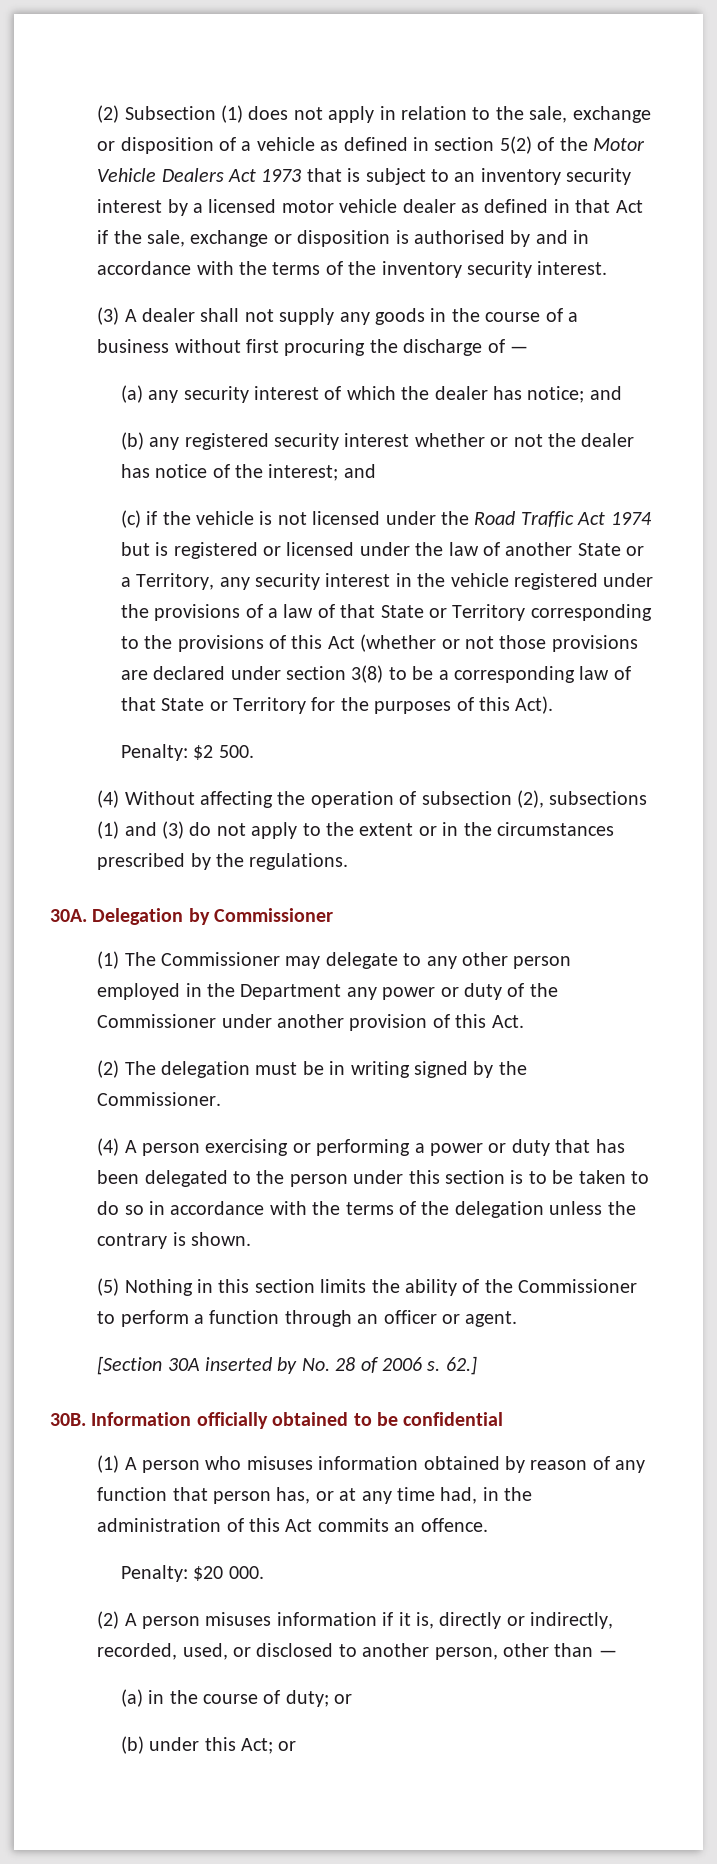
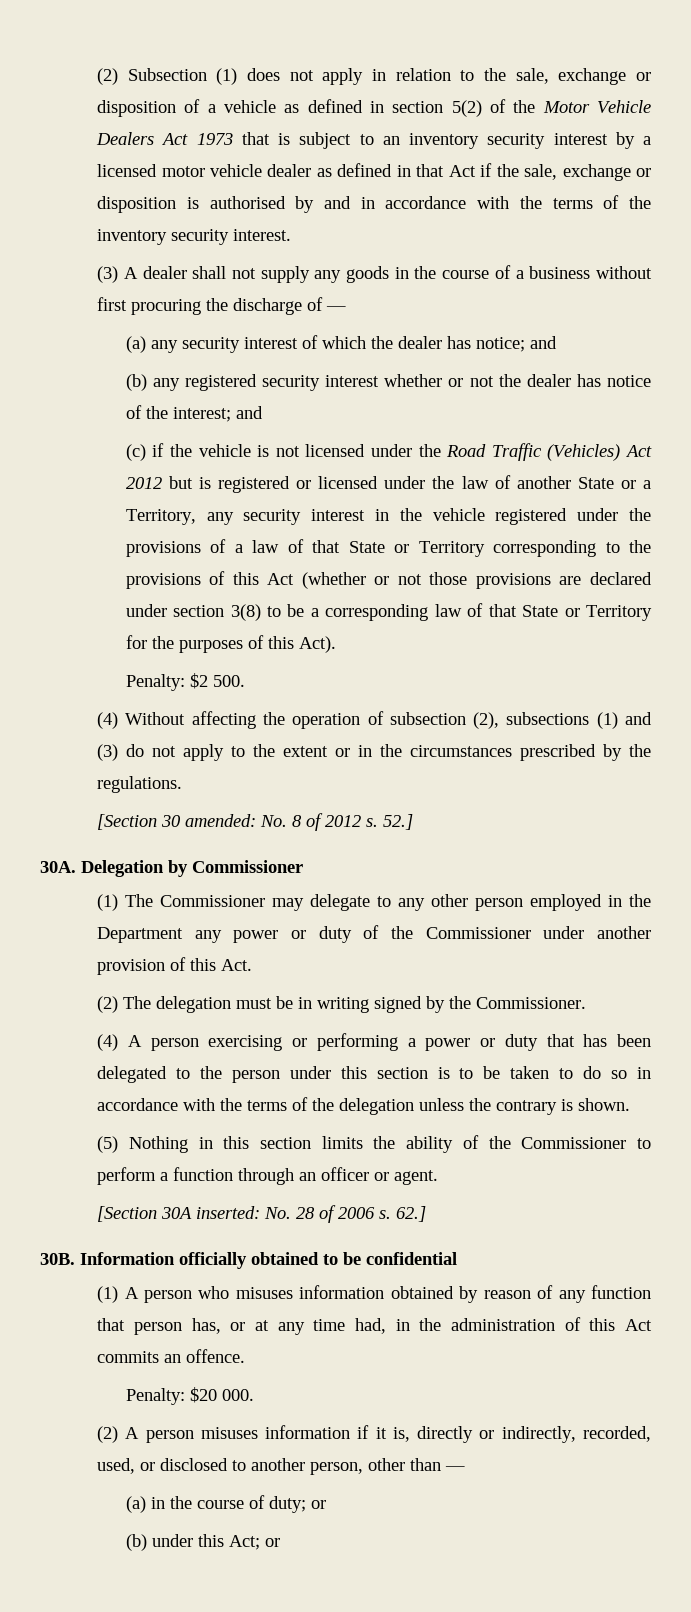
- (c) if the vehicle is not licensed under the Road Traffic Act 1974 but is registered or licensed under the law of another State or a Territory, any security interest in the vehicle registered under the provisions of a law of that State or Territory corresponding to the provisions of this Act (whether or not those provisions are declared under section 3(8) to be a corresponding law of that State or Territory for the purposes of this Act).
+ (c) if the vehicle is not licensed under the Road Traffic (Vehicles) Act 2012 but is registered or licensed under the law of another State or a Territory, any security interest in the vehicle registered under the provisions of a law of that State or Territory corresponding to the provisions of this Act (whether or not those provisions are declared under section 3(8) to be a corresponding law of that State or Territory for the purposes of this Act).
+ [Section 30 amended: No. 8 of 2012 s. 52.]
- [Section 30A inserted by No. 28 of 2006 s.
+ [Section 30A inserted: No. 28 of 2006 s.

